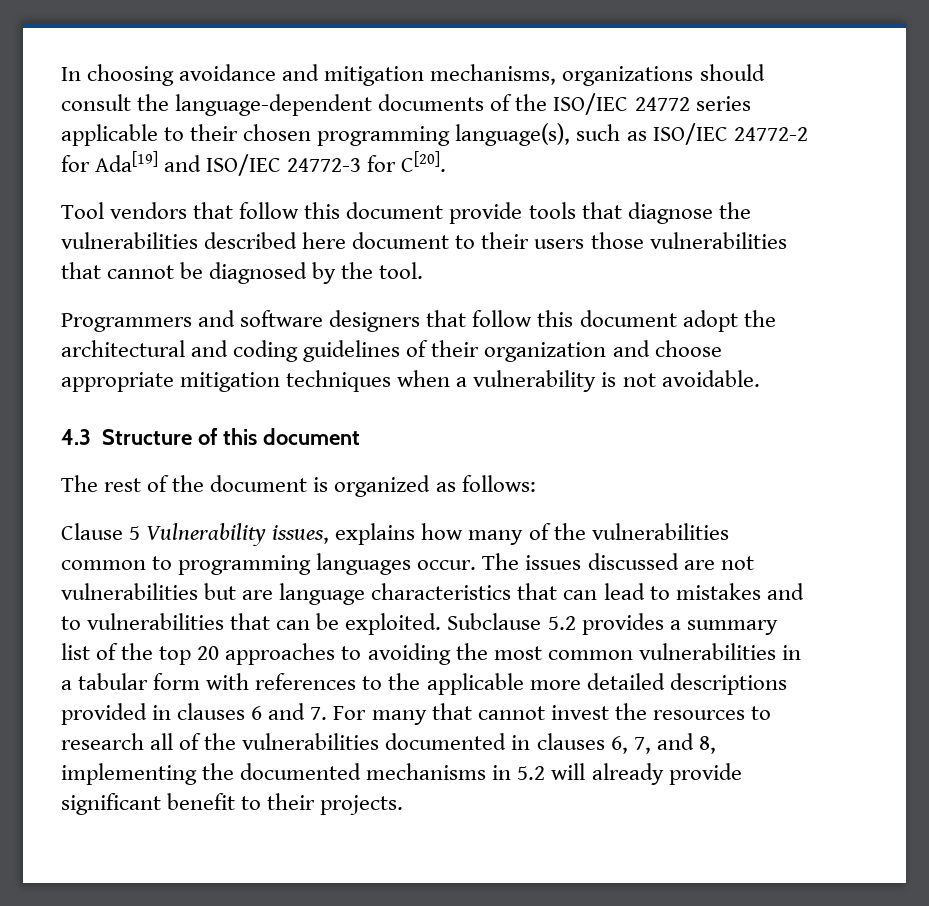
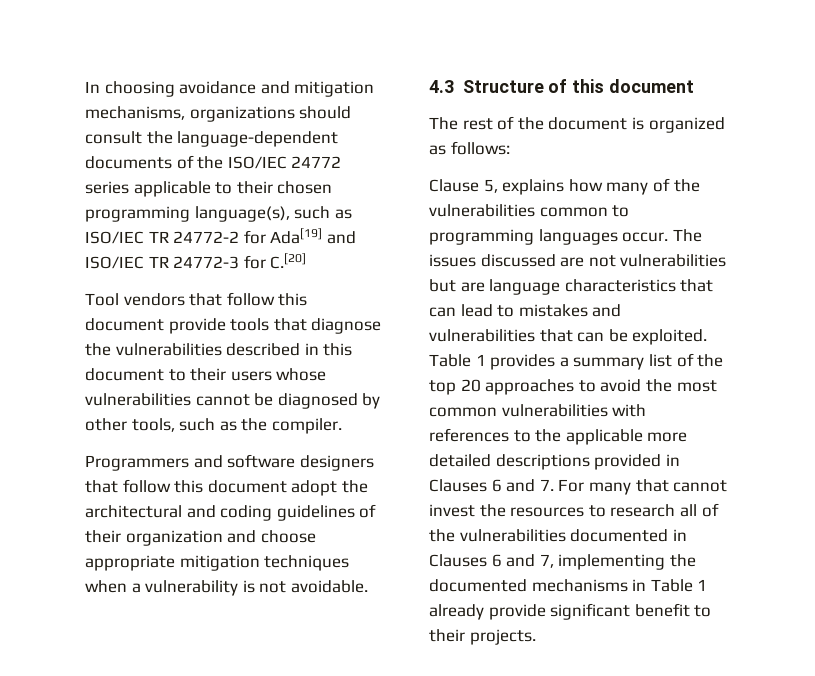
- In choosing avoidance and mitigation mechanisms, organizations should consult the language-dependent documents of the ISO/IEC 24772 series applicable to their chosen programming language(s), such as ISO/IEC 24772-2 for Ada[19] and ISO/IEC 24772-3 for C[20].
+ In choosing avoidance and mitigation mechanisms, organizations should consult the language-dependent documents of the ISO/IEC 24772 series applicable to their chosen programming language(s), such as ISO/IEC TR 24772-2 for Ada[19] and ISO/IEC TR 24772-3 for C.[20]
- Tool vendors that follow this document provide tools that diagnose the vulnerabilities described here document to their users those vulnerabilities that cannot be diagnosed by the tool.
+ Tool vendors that follow this document provide tools that diagnose the vulnerabilities described in this document to their users whose vulnerabilities cannot be diagnosed by other tools, such as the compiler.
- Clause 5 Vulnerability issues, explains how many of the vulnerabilities common to programming languages occur.
+ Clause 5, explains how many of the vulnerabilities common to programming languages occur.
- The issues discussed are not vulnerabilities but are language characteristics that can lead to mistakes and to vulnerabilities that can be exploited.
+ The issues discussed are not vulnerabilities but are language characteristics that can lead to mistakes and vulnerabilities that can be exploited.
- Subclause 5.2 provides a summary list of the top 20 approaches to avoiding the most common vulnerabilities in a tabular form with references to the applicable more detailed descriptions provided in clauses 6 and 7. For many that cannot invest the resources to research all of the vulnerabilities documented in clauses 6, 7, and 8, implementing the documented mechanisms in 5.2 will already provide significant benefit to their projects.
+ Table 1 provides a summary list of the top 20 approaches to avoid the most common vulnerabilities with references to the applicable more detailed descriptions provided in Clauses 6 and 7. For many that cannot invest the resources to research all of the vulnerabilities documented in Clauses 6 and 7, implementing the documented mechanisms in Table 1 already provide significant benefit to their projects.

